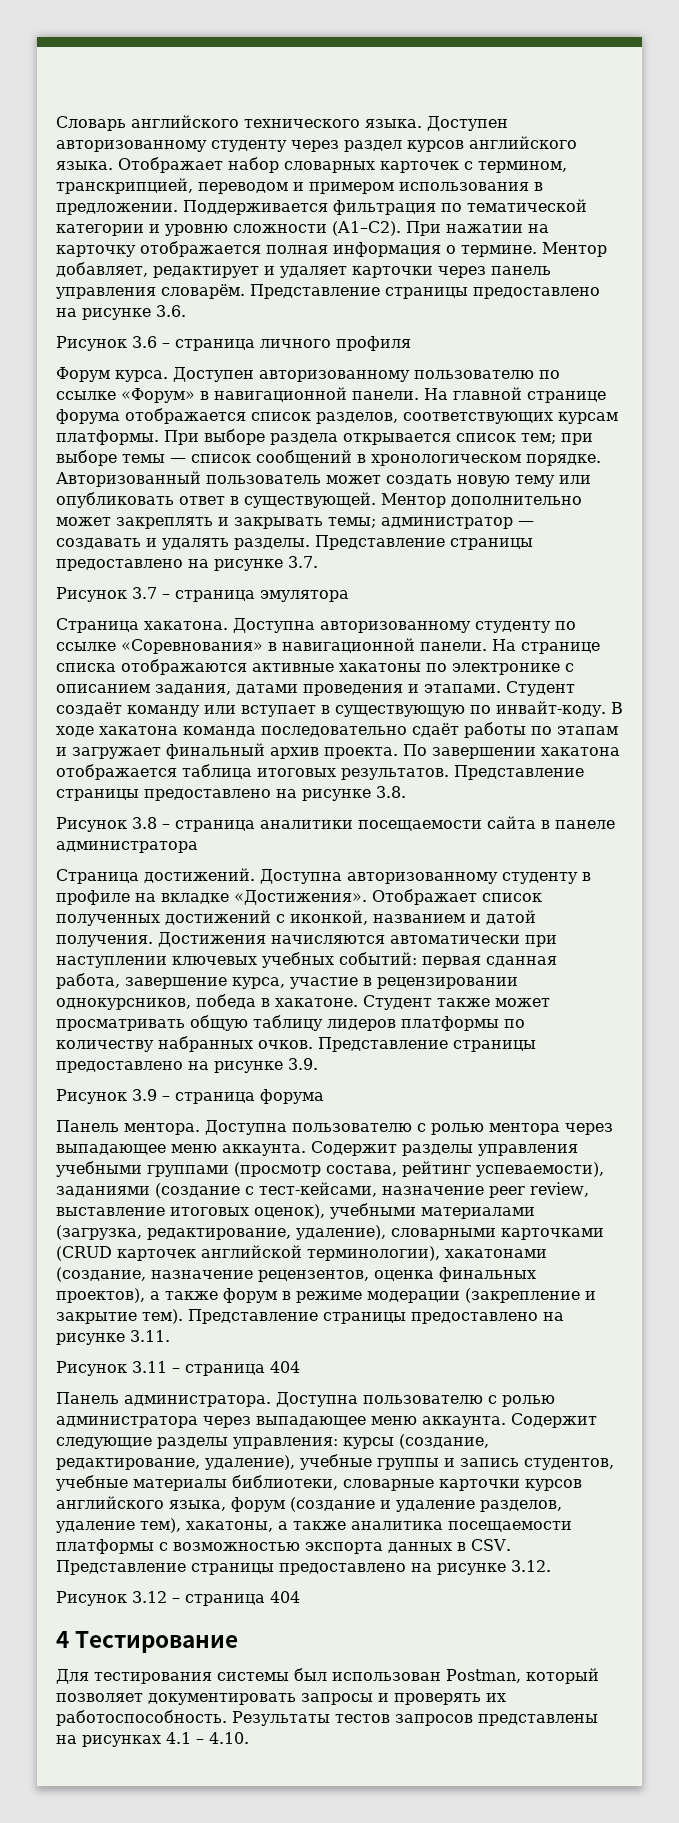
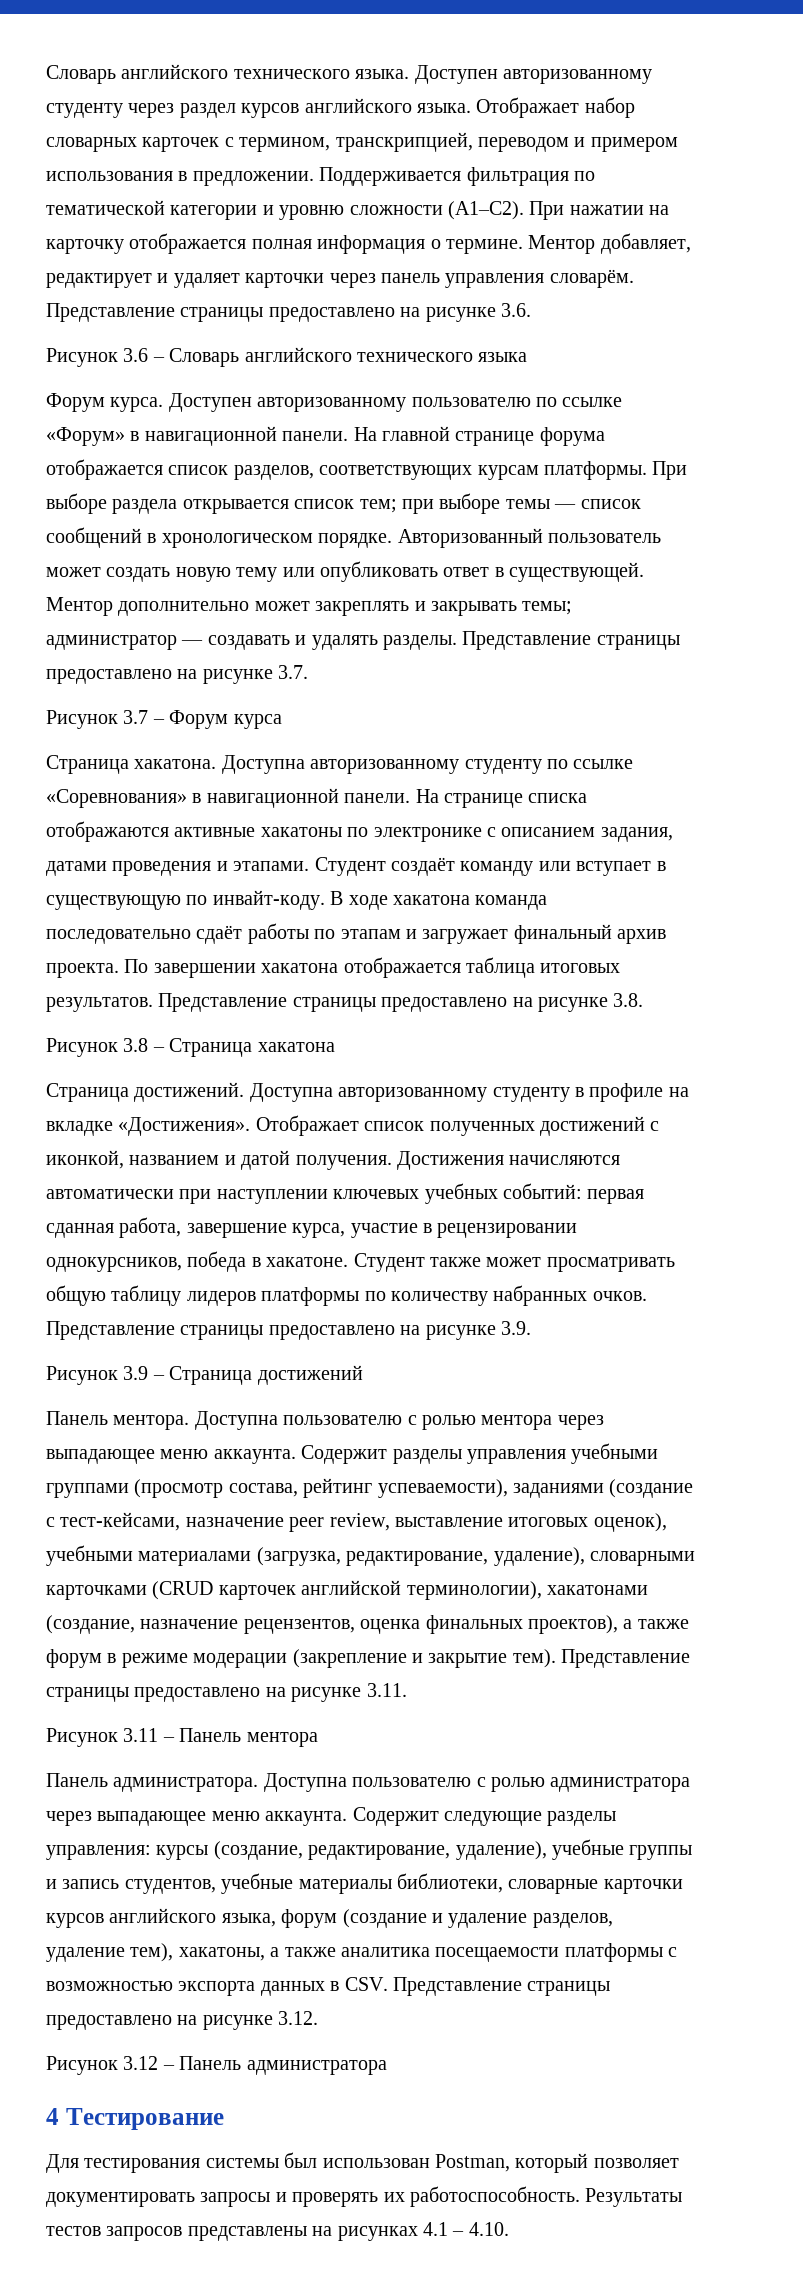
- Рисунок 3.6 – страница личного профиля
+ Рисунок 3.6 – Словарь английского технического языка
- Рисунок 3.7 – страница эмулятора
+ Рисунок 3.7 – Форум курса
- Рисунок 3.8 – страница аналитики посещаемости сайта в панеле администратора
+ Рисунок 3.8 – Страница хакатона
- Рисунок 3.9 – страница форума
+ Рисунок 3.9 – Страница достижений
- Рисунок 3.11 – страница 404
+ Рисунок 3.11 – Панель ментора
- Рисунок 3.12 – страница 404
+ Рисунок 3.12 – Панель администратора

